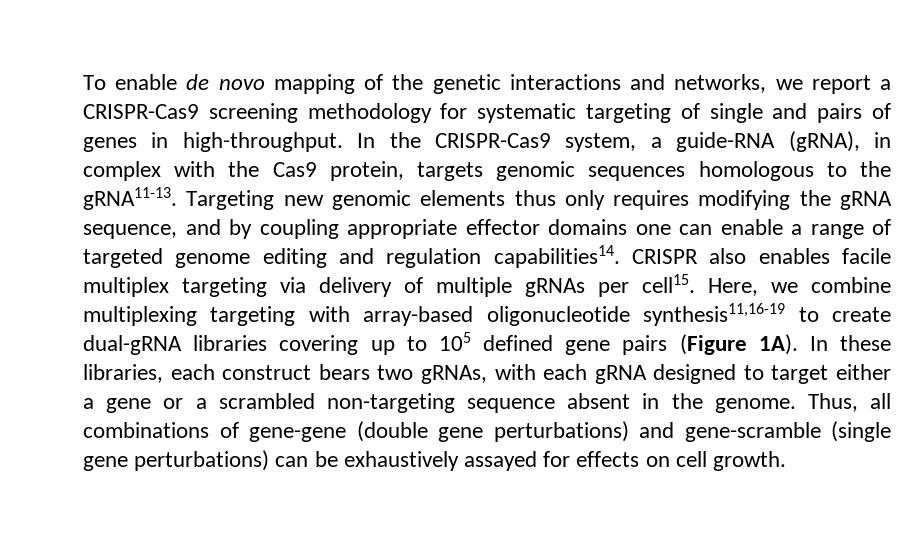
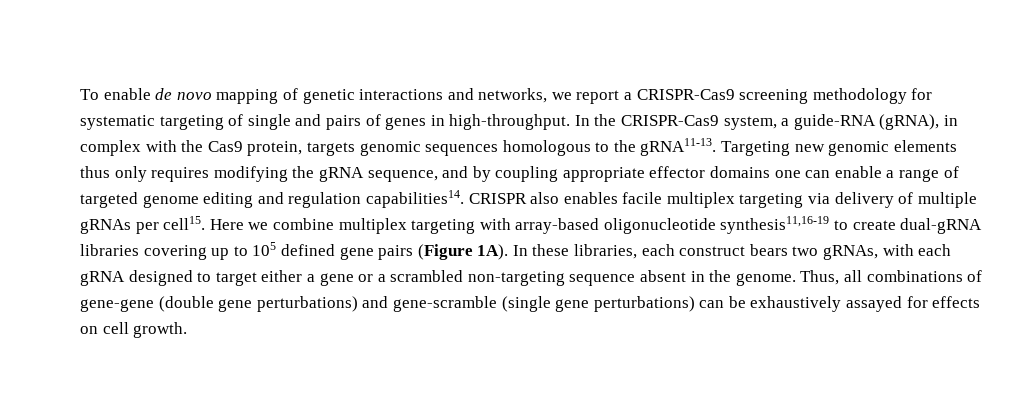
- To enable de novo mapping of the genetic interactions and networks, we report a CRISPR-Cas9 screening methodology for systematic targeting of single and pairs of genes in high-throughput.
+ To enable de novo mapping of genetic interactions and networks, we report a CRISPR-Cas9 screening methodology for systematic targeting of single and pairs of genes in high-throughput.
- Here, we combine multiplexing targeting with array-based oligonucleotide synthesis11,16-19 to create dual-gRNA libraries covering up to 105 defined gene pairs (Figure 1A).
+ Here we combine multiplex targeting with array-based oligonucleotide synthesis11,16-19 to create dual-gRNA libraries covering up to 105 defined gene pairs (Figure 1A).

